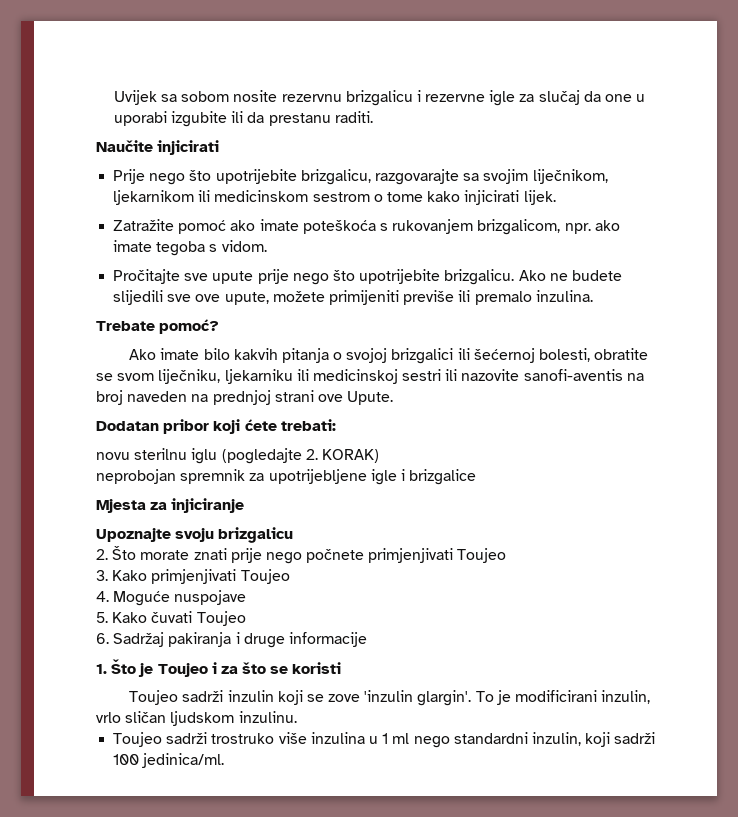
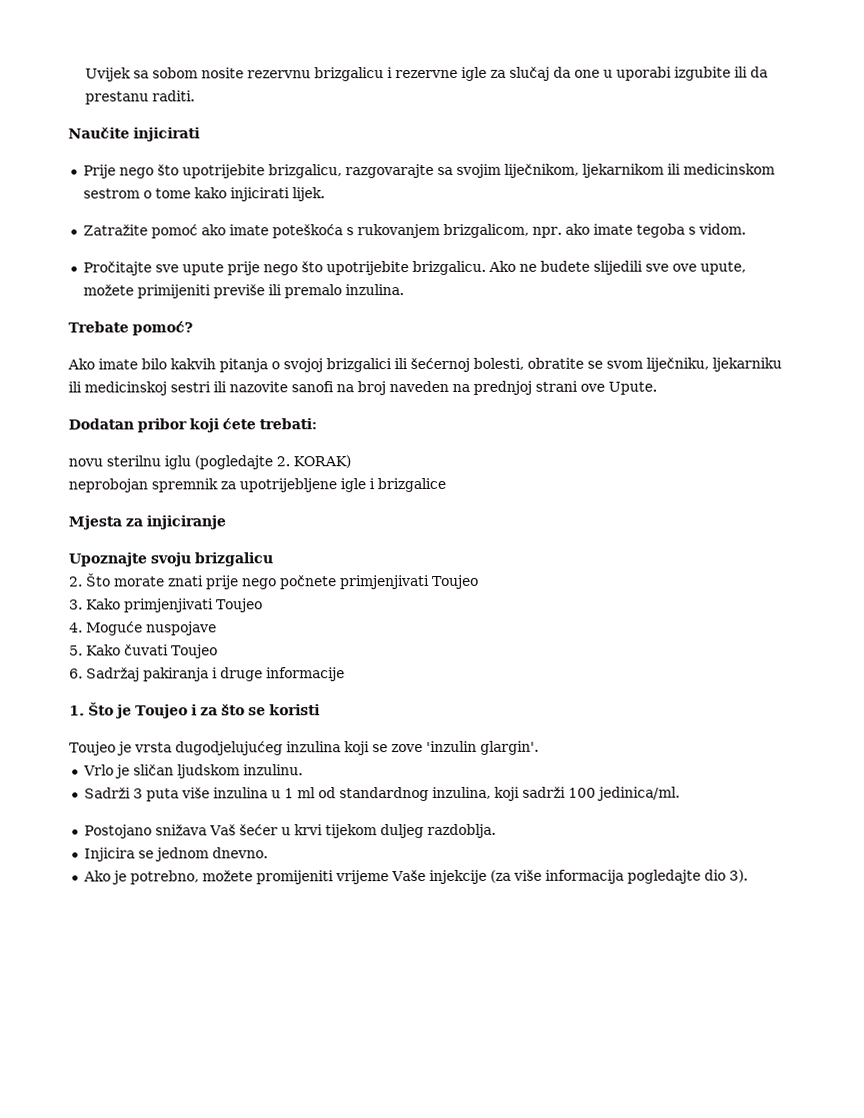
- Ako imate bilo kakvih pitanja o svojoj brizgalici ili šećernoj bolesti, obratite se svom liječniku, ljekarniku ili medicinskoj sestri ili nazovite sanofi-aventis na broj naveden na prednjoj strani ove Upute.
+ Ako imate bilo kakvih pitanja o svojoj brizgalici ili šećernoj bolesti, obratite se svom liječniku, ljekarniku ili medicinskoj sestri ili nazovite sanofi na broj naveden na prednjoj strani ove Upute.
- Toujeo sadrži inzulin koji se zove 'inzulin glargin'. To je modificirani inzulin, vrlo sličan ljudskom inzulinu.
+ Toujeo je vrsta dugodjelujućeg inzulina koji se zove 'inzulin glargin'.
+ Vrlo je sličan ljudskom inzulinu.
- Toujeo sadrži trostruko više inzulina u 1 ml nego standardni inzulin, koji sadrži 100 jedinica/ml.
+ Sadrži 3 puta više inzulina u 1 ml od standardnog inzulina, koji sadrži 100 jedinica/ml.
+ Postojano snižava Vaš šećer u krvi tijekom duljeg razdoblja.
+ Injicira se jednom dnevno.
+ Ako je potrebno, možete promijeniti vrijeme Vaše injekcije (za više informacija pogledajte dio 3).

